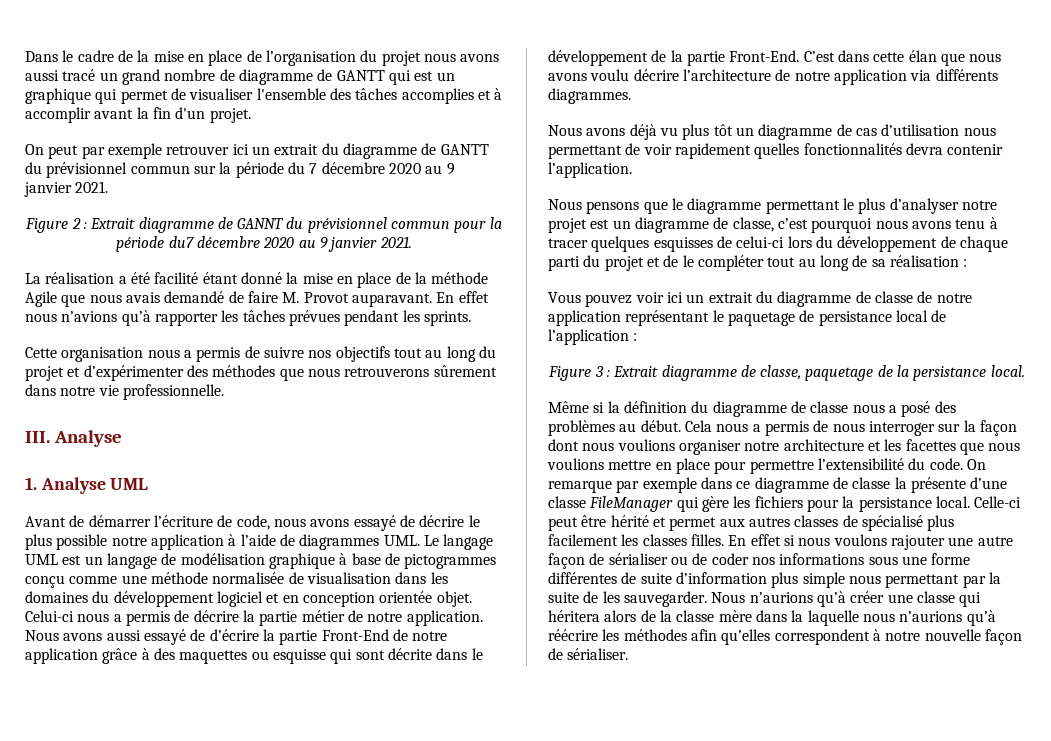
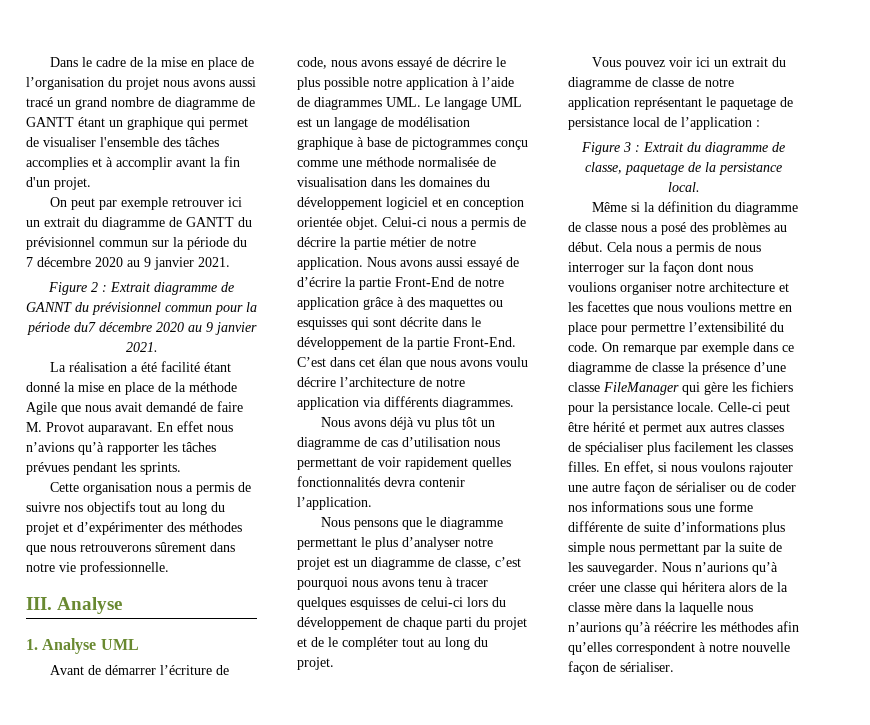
- Dans le cadre de la mise en place de l’organisation du projet nous avons aussi tracé un grand nombre de diagramme de GANTT qui est un graphique qui permet de visualiser l'ensemble des tâches accomplies et à accomplir avant la fin d'un projet.
+ Dans le cadre de la mise en place de l’organisation du projet nous avons aussi tracé un grand nombre de diagramme de GANTT étant un graphique qui permet de visualiser l'ensemble des tâches accomplies et à accomplir avant la fin d'un projet.
- La réalisation a été facilité étant donné la mise en place de la méthode Agile que nous avais demandé de faire M. Provot auparavant.
+ La réalisation a été facilité étant donné la mise en place de la méthode Agile que nous avait demandé de faire M. Provot auparavant.
- Nous avons aussi essayé de d’écrire la partie Front-End de notre application grâce à des maquettes ou esquisse qui sont décrite dans le développement de la partie Front-End.
+ Nous avons aussi essayé de d’écrire la partie Front-End de notre application grâce à des maquettes ou esquisses qui sont décrite dans le développement de la partie Front-End.
- C’est dans cette élan que nous avons voulu décrire l’architecture de notre application via différents diagrammes.
+ C’est dans cet élan que nous avons voulu décrire l’architecture de notre application via différents diagrammes.
- Nous pensons que le diagramme permettant le plus d’analyser notre projet est un diagramme de classe, c’est pourquoi nous avons tenu à tracer quelques esquisses de celui-ci lors du développement de chaque parti du projet et de le compléter tout au long de sa réalisation :
+ Nous pensons que le diagramme permettant le plus d’analyser notre projet est un diagramme de classe, c’est pourquoi nous avons tenu à tracer quelques esquisses de celui-ci lors du développement de chaque parti du projet et de le compléter tout au long du projet.
- Figure 3 : Extrait diagramme de classe, paquetage de la persistance local.
+ Figure 3 : Extrait du diagramme de classe, paquetage de la persistance local.
- On remarque par exemple dans ce diagramme de classe la présente d’une classe FileManager qui gère les fichiers pour la persistance local.
+ On remarque par exemple dans ce diagramme de classe la présence d’une classe FileManager qui gère les fichiers pour la persistance locale.
- Celle-ci peut être hérité et permet aux autres classes de spécialisé plus facilement les classes filles.
+ Celle-ci peut être hérité et permet aux autres classes de spécialiser plus facilement les classes filles.
- En effet si nous voulons rajouter une autre façon de sérialiser ou de coder nos informations sous une forme différentes de suite d’information plus simple nous permettant par la suite de les sauvegarder.
+ En effet, si nous voulons rajouter une autre façon de sérialiser ou de coder nos informations sous une forme différente de suite d’informations plus simple nous permettant par la suite de les sauvegarder.

